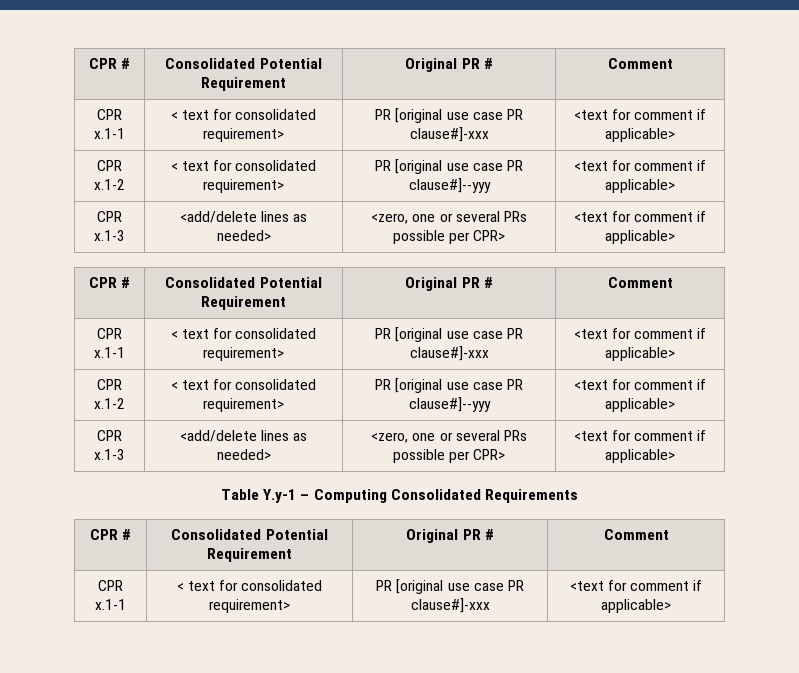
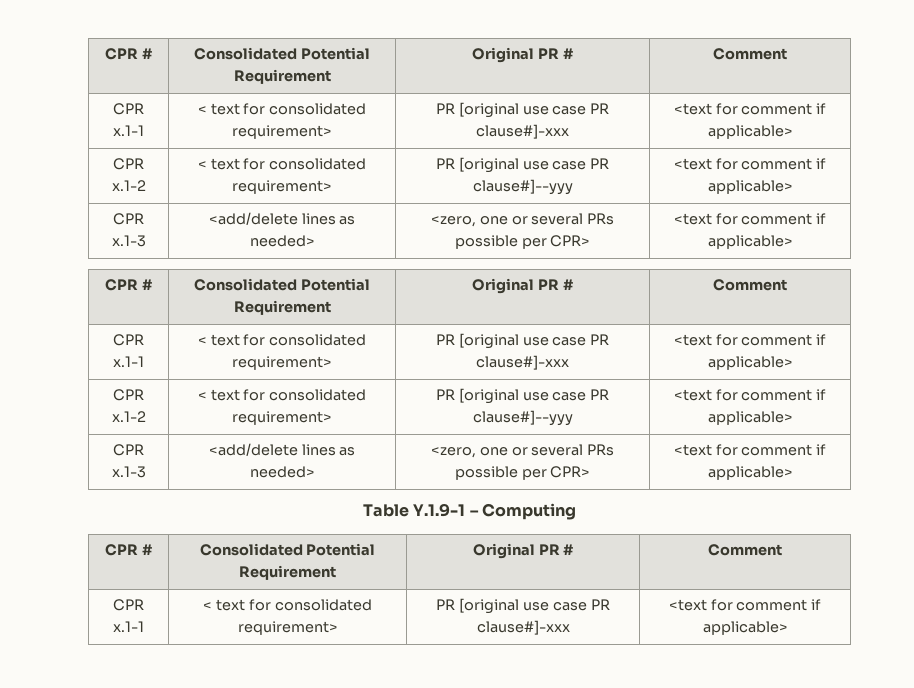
- Table Y.y-1 – Computing Consolidated Requirements
+ Table Y.1.9-1 – Computing

